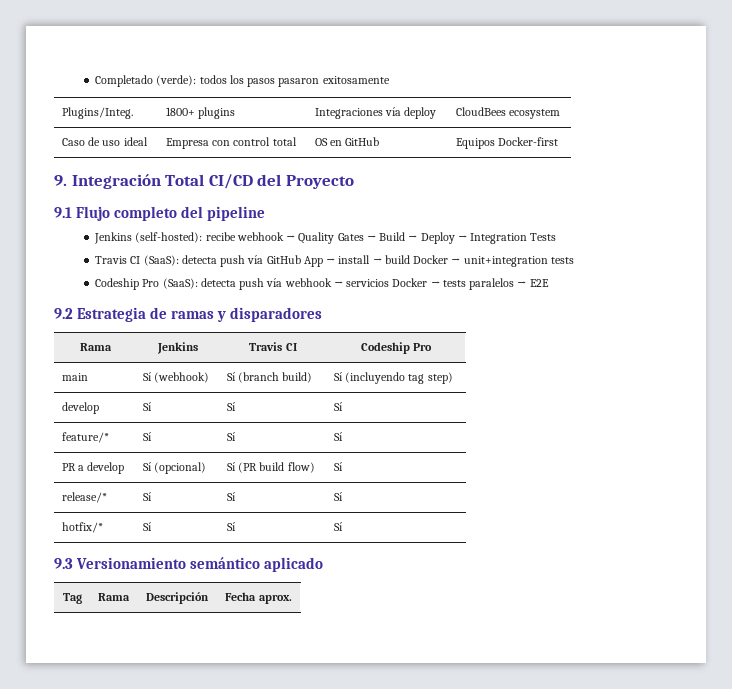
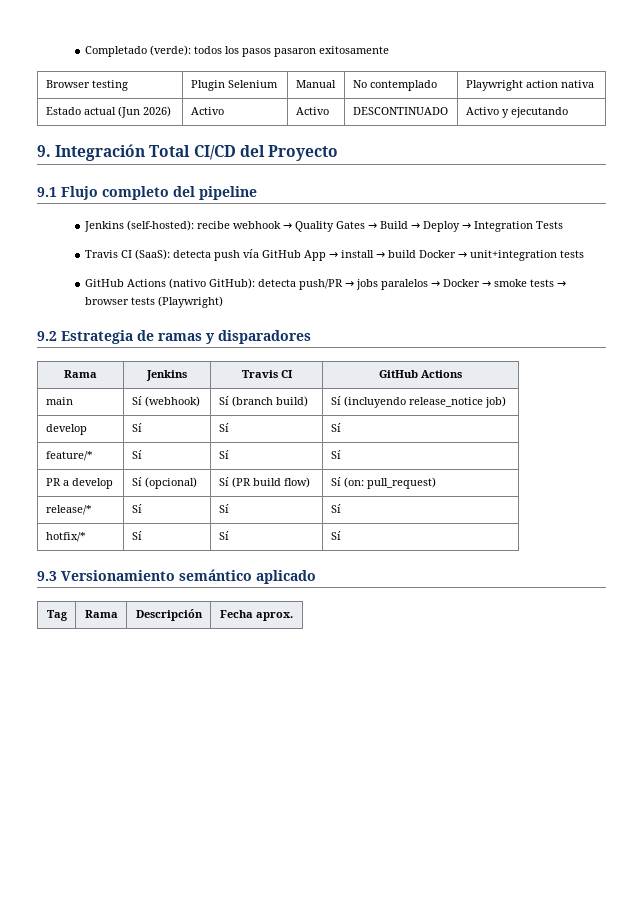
- Plugins/Integ. | 1800+ plugins | Integraciones vía deploy | CloudBees ecosystem
- Caso de uso ideal | Empresa con control total | OS en GitHub | Equipos Docker-first
+ Browser testing | Plugin Selenium | Manual | No contemplado | Playwright action nativa
+ Estado actual (Jun 2026) | Activo | Activo | DESCONTINUADO | Activo y ejecutando
- Codeship Pro (SaaS): detecta push vía webhook → servicios Docker → tests paralelos → E2E
+ GitHub Actions (nativo GitHub): detecta push/PR → jobs paralelos → Docker → smoke tests → browser tests (Playwright)
- Rama | Jenkins | Travis CI | Codeship Pro
+ Rama | Jenkins | Travis CI | GitHub Actions
- main | Sí (webhook) | Sí (branch build) | Sí (incluyendo tag step)
+ main | Sí (webhook) | Sí (branch build) | Sí (incluyendo release_notice job)
- PR a develop | Sí (opcional) | Sí (PR build flow) | Sí
+ PR a develop | Sí (opcional) | Sí (PR build flow) | Sí (on: pull_request)

